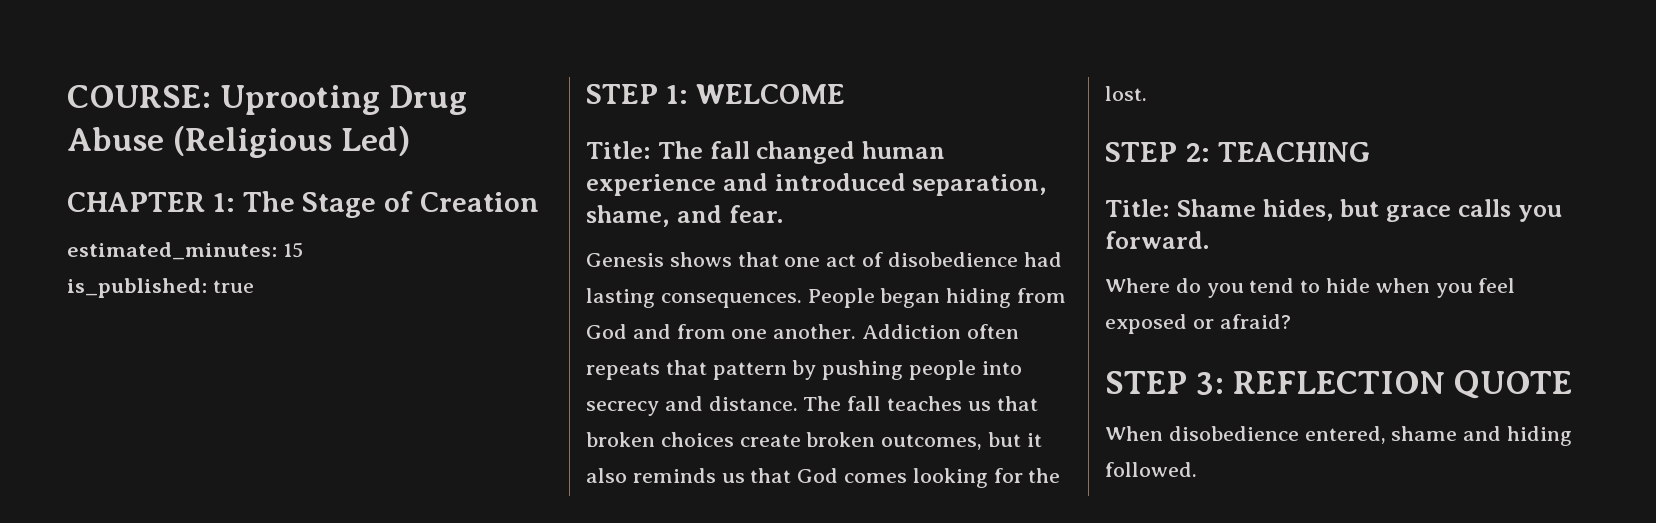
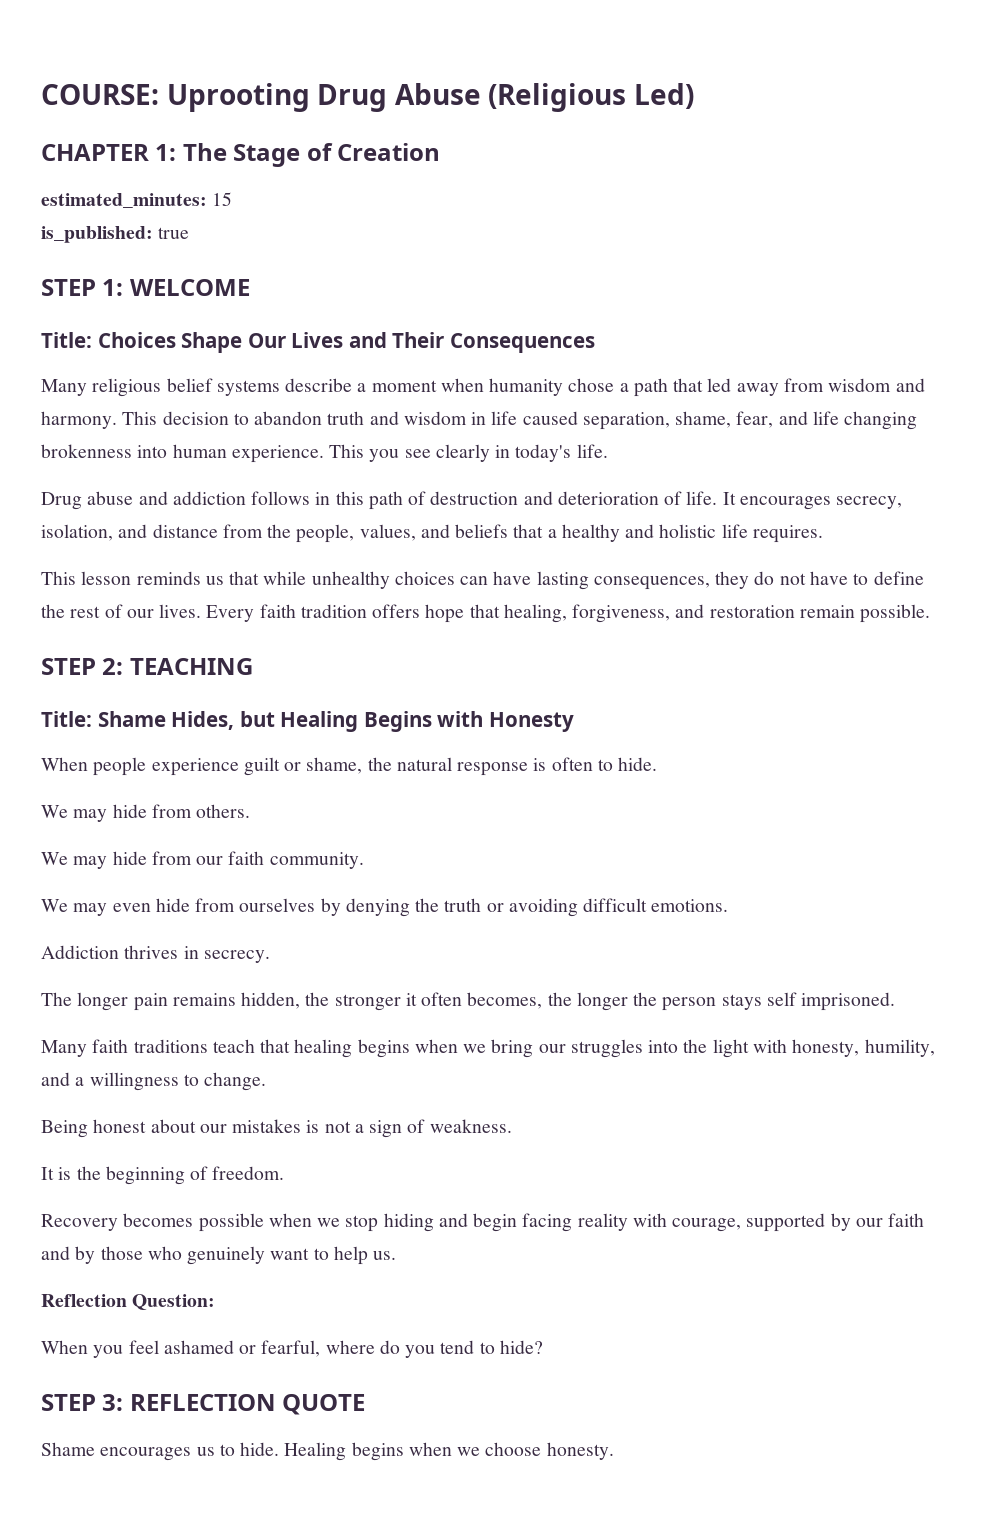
- Title: The fall changed human experience and introduced separation, shame, and fear.
- Genesis shows that one act of disobedience had lasting consequences. People began hiding from God and from one another. Addiction often repeats that pattern by pushing people into secrecy and distance. The fall teaches us that broken choices create broken outcomes, but it also reminds us that God comes looking for the lost.
+ Title: Choices Shape Our Lives and Their Consequences
+ Many religious belief systems describe a moment when humanity chose a path that led away from wisdom and harmony. This decision to abandon truth and wisdom in life caused separation, shame, fear, and life changing brokenness into human experience. This you see clearly in today's life.
+ Drug abuse and addiction follows in this path of destruction and deterioration of life. It encourages secrecy, isolation, and distance from the people, values, and beliefs that a healthy and holistic life requires.
+ This lesson reminds us that while unhealthy choices can have lasting consequences, they do not have to define the rest of our lives. Every faith tradition offers hope that healing, forgiveness, and restoration remain possible.
- Title: Shame hides, but grace calls you forward.
- Where do you tend to hide when you feel exposed or afraid?
+ Title: Shame Hides, but Healing Begins with Honesty
+ When people experience guilt or shame, the natural response is often to hide.
+ We may hide from others.
+ We may hide from our faith community.
+ We may even hide from ourselves by denying the truth or avoiding difficult emotions.
+ Addiction thrives in secrecy.
+ The longer pain remains hidden, the stronger it often becomes, the longer the person stays self imprisoned.
+ Many faith traditions teach that healing begins when we bring our struggles into the light with honesty, humility, and a willingness to change.
+ Being honest about our mistakes is not a sign of weakness.
+ It is the beginning of freedom.
+ Recovery becomes possible when we stop hiding and begin facing reality with courage, supported by our faith and by those who genuinely want to help us.
+ Reflection Question:
+ When you feel ashamed or fearful, where do you tend to hide?
  STEP 3: REFLECTION QUOTE
- When disobedience entered, shame and hiding followed.
+ Shame encourages us to hide. Healing begins when we choose honesty.

